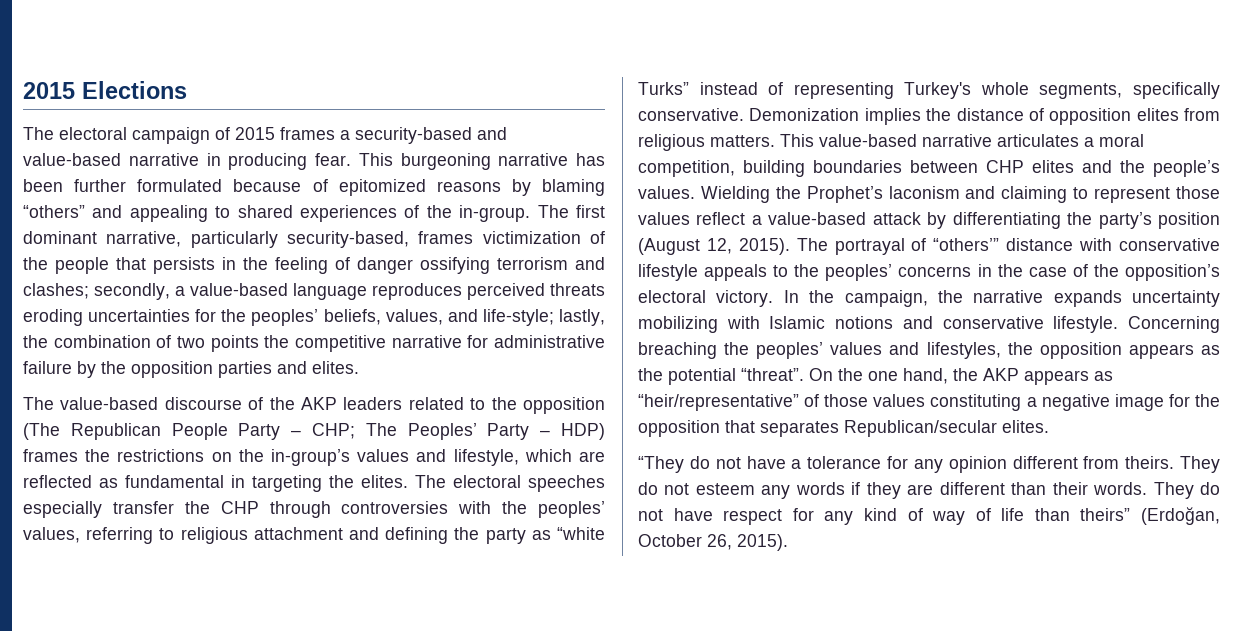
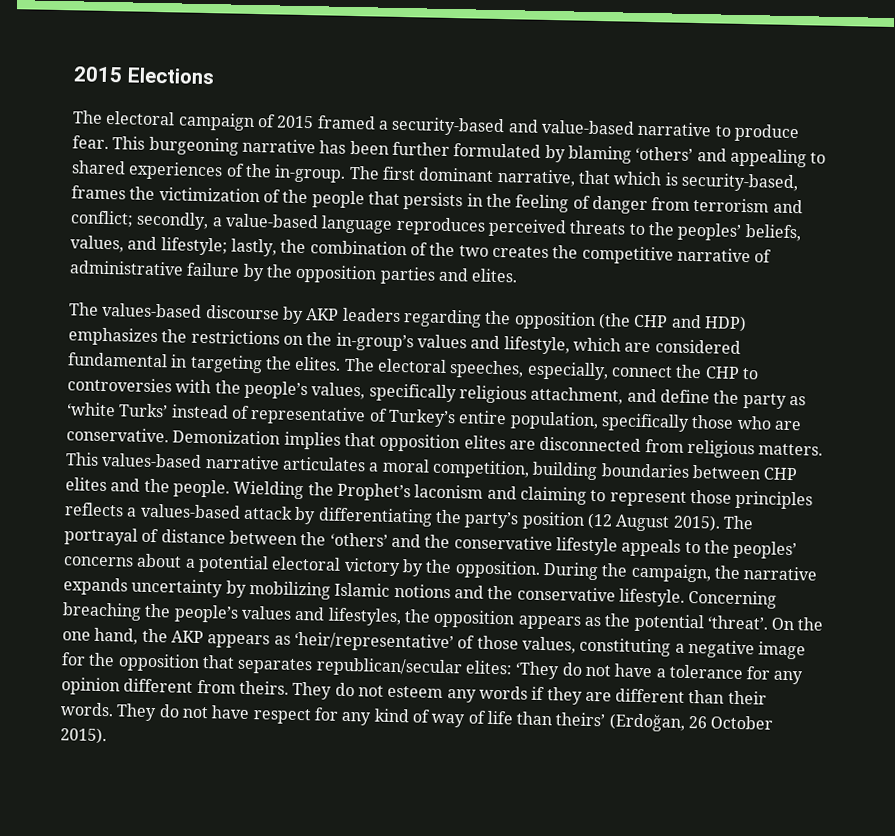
- The electoral campaign of 2015 frames a security-based and value-based narrative in producing fear.
+ The electoral campaign of 2015 framed a security-based and value-based narrative to produce fear.
- This burgeoning narrative has been further formulated because of epitomized reasons by blaming “others” and appealing to shared experiences of the in-group.
+ This burgeoning narrative has been further formulated by blaming ‘others’ and appealing to shared experiences of the in-group.
- The first dominant narrative, particularly security-based, frames victimization of the people that persists in the feeling of danger ossifying terrorism and clashes; secondly, a value-based language reproduces perceived threats eroding uncertainties for the peoples’ beliefs, values, and life-style; lastly, the combination of two points the competitive narrative for administrative failure by the opposition parties and elites.
+ The first dominant narrative, that which is security-based, frames the victimization of the people that persists in the feeling of danger from terrorism and conflict; secondly, a value-based language reproduces perceived threats to the peoples’ beliefs, values, and lifestyle; lastly, the combination of the two creates the competitive narrative of administrative failure by the opposition parties and elites.
- The value-based discourse of the AKP leaders related to the opposition (The Republican People Party – CHP; The Peoples’ Party – HDP) frames the restrictions on the in-group’s values and lifestyle, which are reflected as fundamental in targeting the elites.
+ The values-based discourse by AKP leaders regarding the opposition (the CHP and HDP) emphasizes the restrictions on the in-group’s values and lifestyle, which are considered fundamental in targeting the elites.
- The electoral speeches especially transfer the CHP through controversies with the peoples’ values, referring to religious attachment and defining the party as “white Turks” instead of representing Turkey's whole segments, specifically conservative. Demonization implies the distance of opposition elites from religious matters.
+ The electoral speeches, especially, connect the CHP to controversies with the people’s values, specifically religious attachment, and define the party as ‘white Turks’ instead of representative of Turkey’s entire population, specifically those who are conservative. Demonization implies that opposition elites are disconnected from religious matters.
- This value-based narrative articulates a moral competition, building boundaries between CHP elites and the people’s values.
+ This values-based narrative articulates a moral competition, building boundaries between CHP elites and the people.
- Wielding the Prophet’s laconism and claiming to represent those values reflect a value-based attack by differentiating the party’s position (August 12, 2015).
+ Wielding the Prophet’s laconism and claiming to represent those principles reflects a values-based attack by differentiating the party’s position (12 August 2015).
- The portrayal of “others’” distance with conservative lifestyle appeals to the peoples’ concerns in the case of the opposition’s electoral victory. In the campaign, the narrative expands uncertainty mobilizing with Islamic notions and conservative lifestyle.
+ The portrayal of distance between the ‘others’ and the conservative lifestyle appeals to the peoples’ concerns about a potential electoral victory by the opposition. During the campaign, the narrative expands uncertainty by mobilizing Islamic notions and the conservative lifestyle.
- Concerning breaching the peoples’ values and lifestyles, the opposition appears as the potential “threat”.
+ Concerning breaching the people’s values and lifestyles, the opposition appears as the potential ‘threat’.
- On the one hand, the AKP appears as “heir/representative” of those values constituting a negative image for the opposition that separates Republican/secular elites.
- “They do not have a tolerance for any opinion different from theirs.
+ On the one hand, the AKP appears as ‘heir/representative’ of those values, constituting a negative image for the opposition that separates republican/secular elites: ‘They do not have a tolerance for any opinion different from theirs.
- They do not have respect for any kind of way of life than theirs” (Erdoğan, October 26, 2015).
+ They do not have respect for any kind of way of life than theirs’ (Erdoğan, 26 October 2015).

